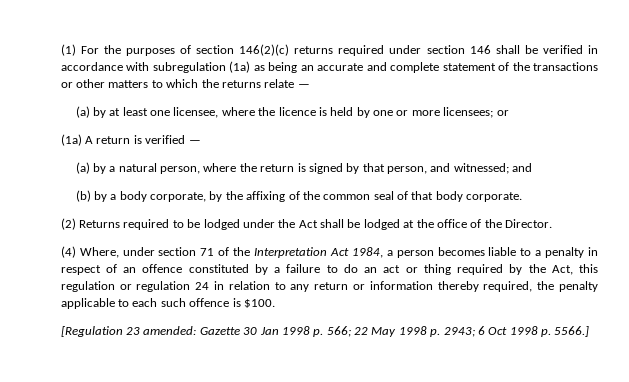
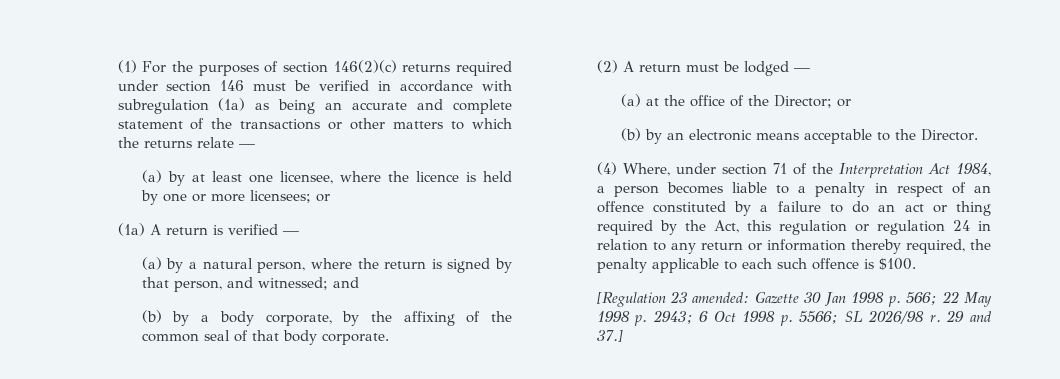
- (1) For the purposes of section 146(2)(c) returns required under section 146 shall be verified in accordance with subregulation (1a) as being an accurate and complete statement of the transactions or other matters to which the returns relate —
+ (1) For the purposes of section 146(2)(c) returns required under section 146 must be verified in accordance with subregulation (1a) as being an accurate and complete statement of the transactions or other matters to which the returns relate —
- (2) Returns required to be lodged under the Act shall be lodged at the office of the Director.
+ (2) A return must be lodged —
+ (a) at the office of the Director; or
+ (b) by an electronic means acceptable to the Director.
- [Regulation 23 amended: Gazette 30 Jan 1998 p. 566; 22 May 1998 p. 2943; 6 Oct 1998 p. 5566.]
+ [Regulation 23 amended: Gazette 30 Jan 1998 p. 566; 22 May 1998 p. 2943; 6 Oct 1998 p. 5566; SL 2026/98 r. 29 and 37.]

